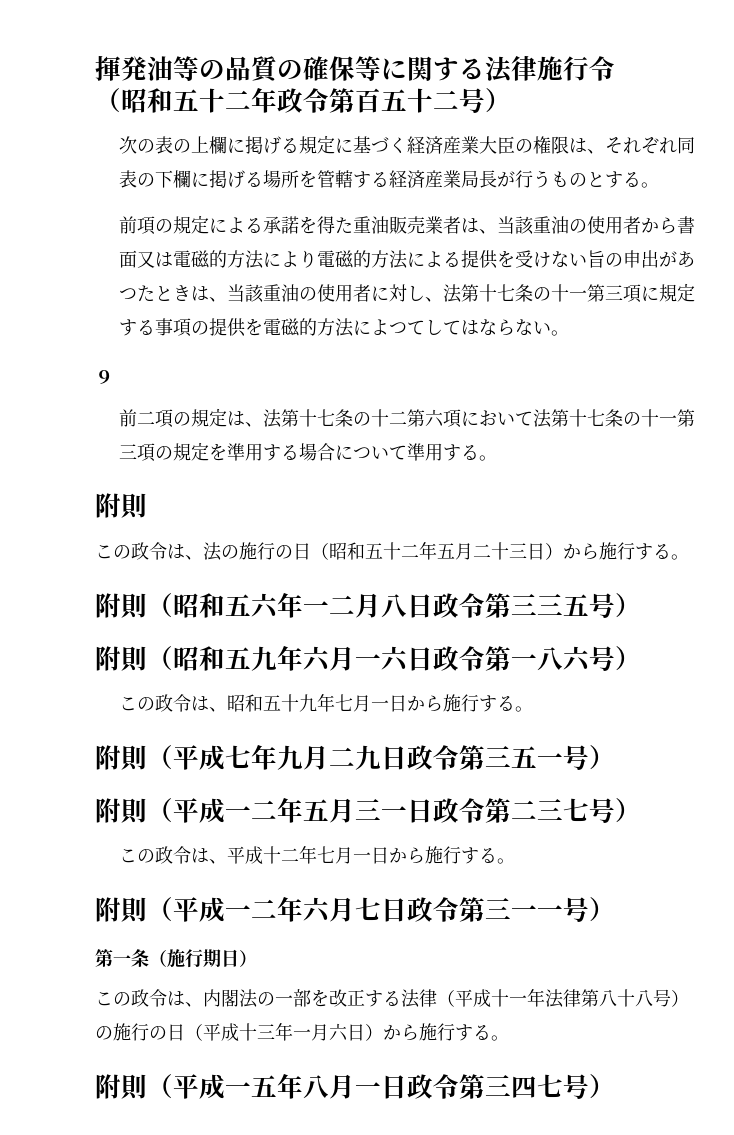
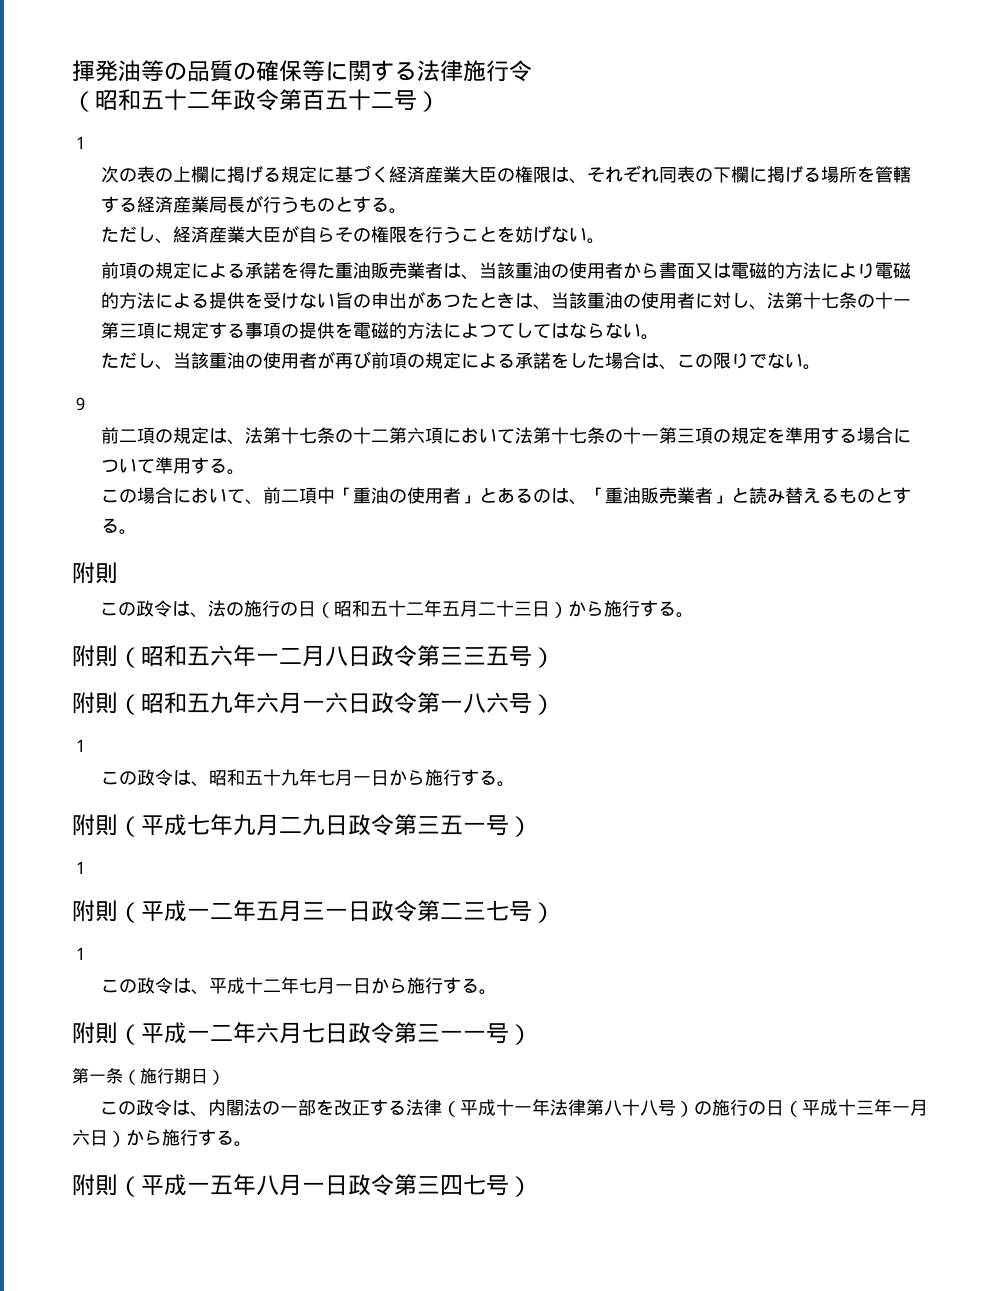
  （昭和五十二年政令第百五十二号）
+ １
+ ただし、経済産業大臣が自らその権限を行うことを妨げない。
+ ただし、当該重油の使用者が再び前項の規定による承諾をした場合は、この限りでない。
+ この場合において、前二項中「重油の使用者」とあるのは、「重油販売業者」と読み替えるものとする。
  附則（昭和五九年六月一六日政令第一八六号）
+ １
  附則（平成七年九月二九日政令第三五一号）
+ １
  附則（平成一二年五月三一日政令第二三七号）
+ １

